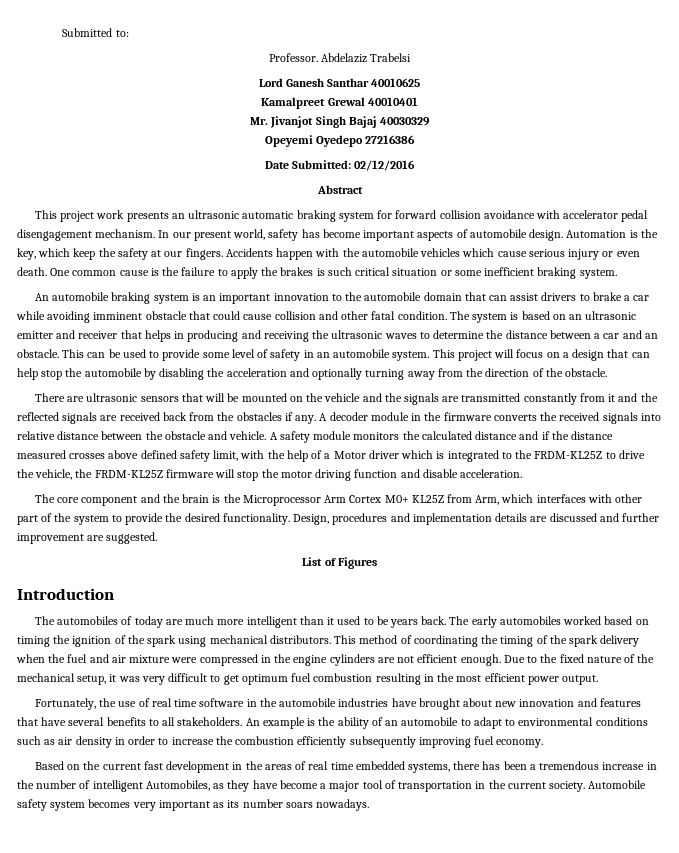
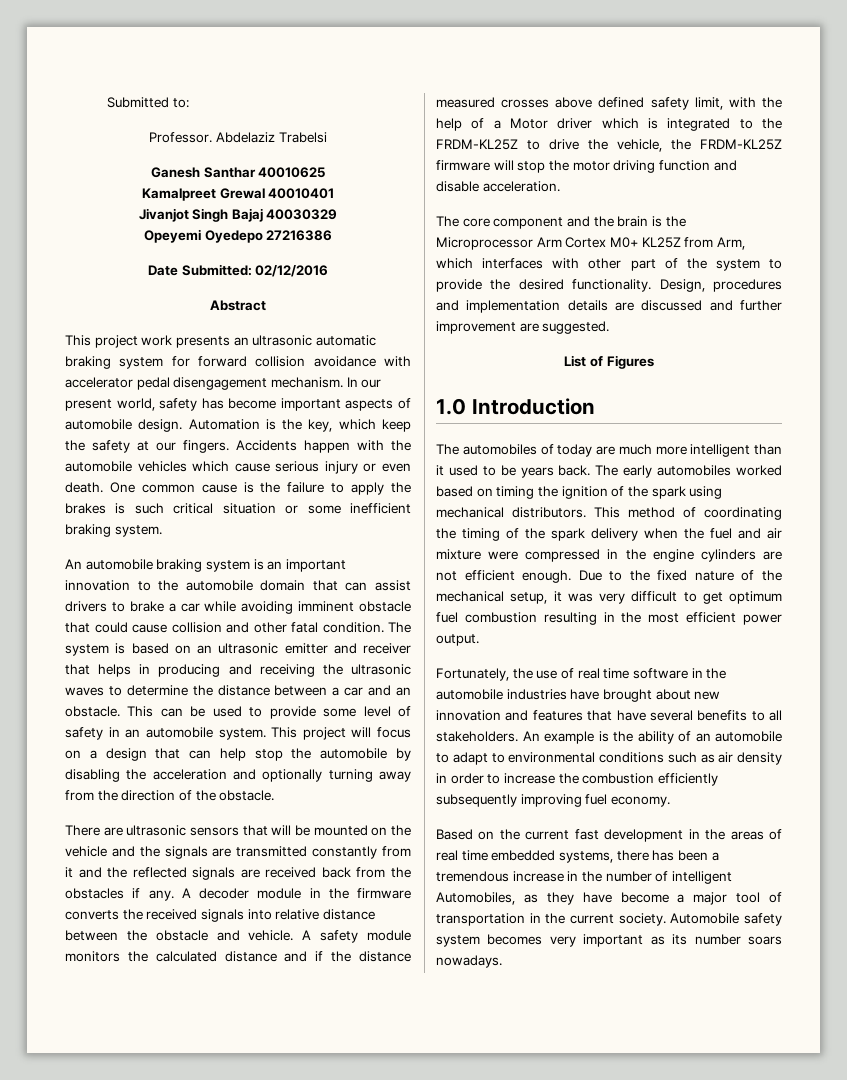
- Lord Ganesh Santhar 40010625
+ Ganesh Santhar 40010625
- Mr. Jivanjot Singh Bajaj 40030329
+ Jivanjot Singh Bajaj 40030329
- Introduction
+ 1.0 Introduction

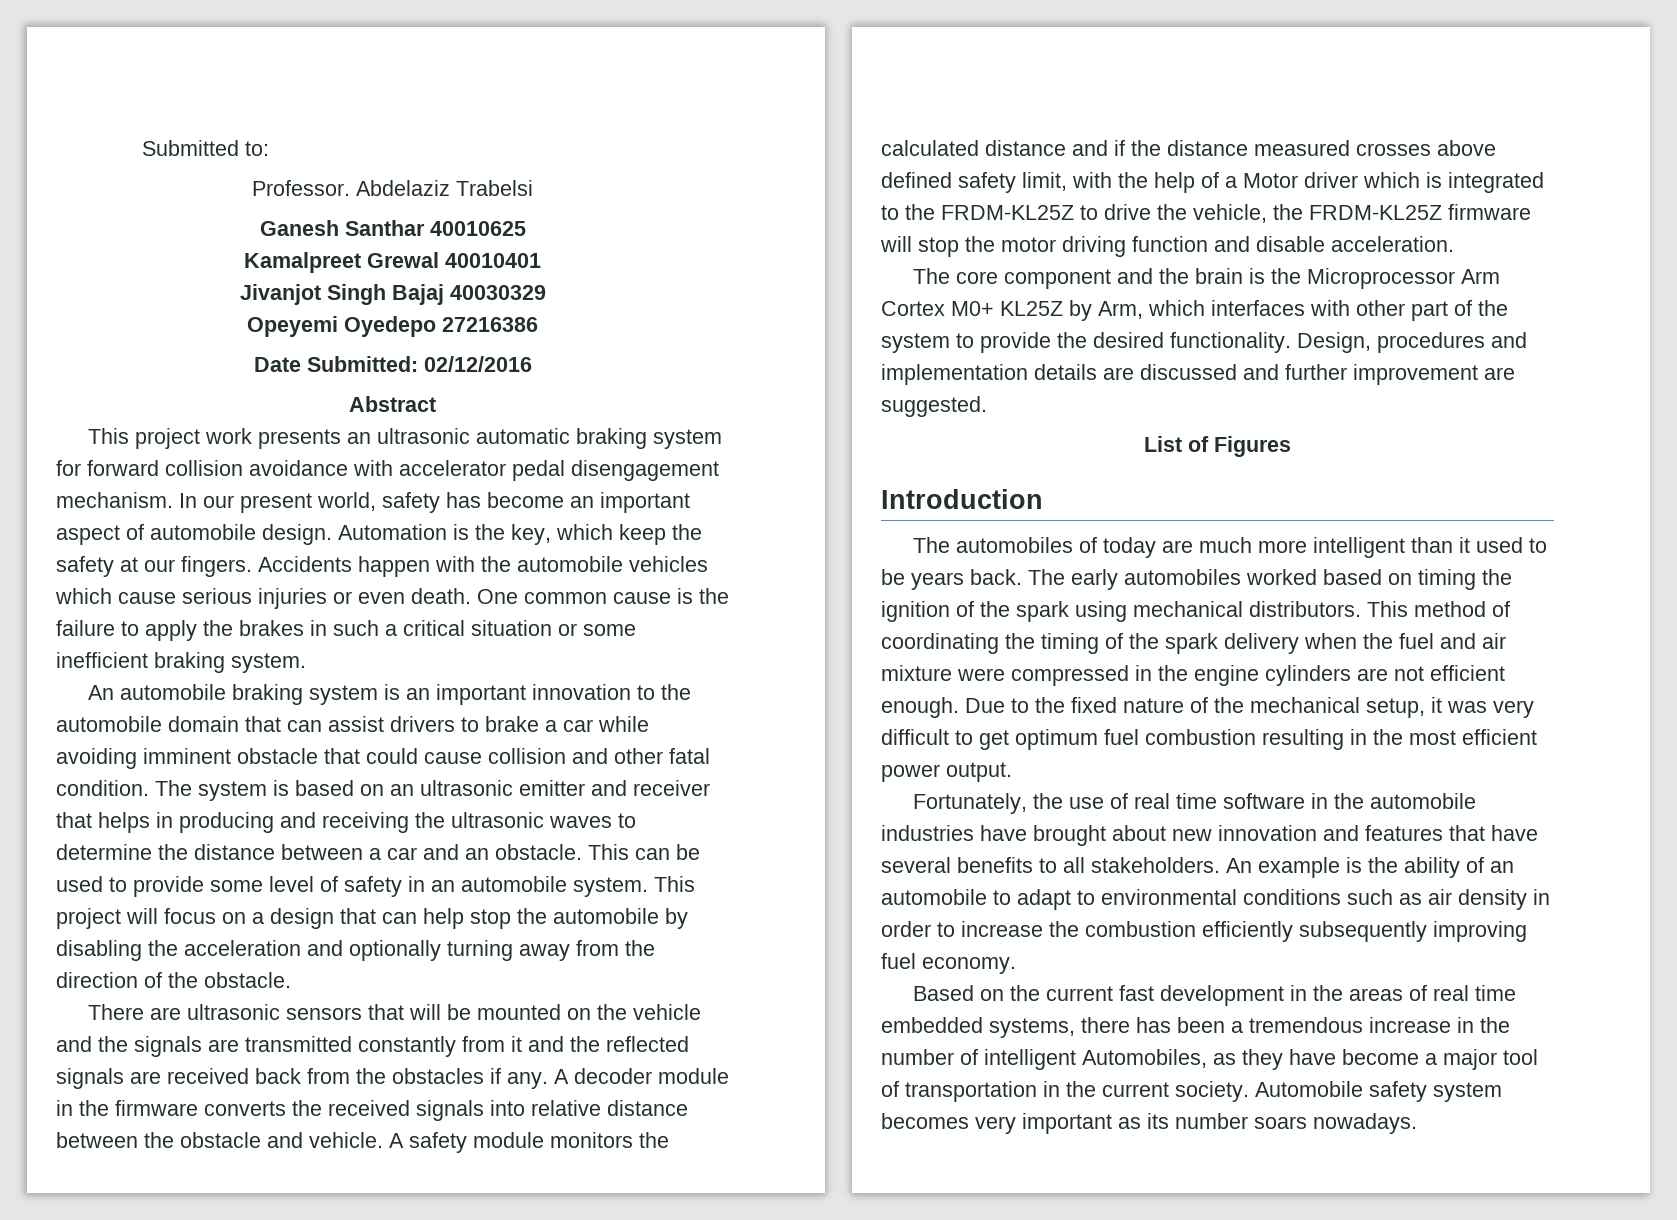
- In our present world, safety has become important aspects of automobile design.
+ In our present world, safety has become an important aspect of automobile design.
- Accidents happen with the automobile vehicles which cause serious injury or even death.
+ Accidents happen with the automobile vehicles which cause serious injuries or even death.
- One common cause is the failure to apply the brakes is such critical situation or some inefficient braking system.
+ One common cause is the failure to apply the brakes in such a critical situation or some inefficient braking system.
- The core component and the brain is the Microprocessor Arm Cortex M0+ KL25Z from Arm, which interfaces with other part of the system to provide the desired functionality.
+ The core component and the brain is the Microprocessor Arm Cortex M0+ KL25Z by Arm, which interfaces with other part of the system to provide the desired functionality.
- 1.0 Introduction
+ Introduction

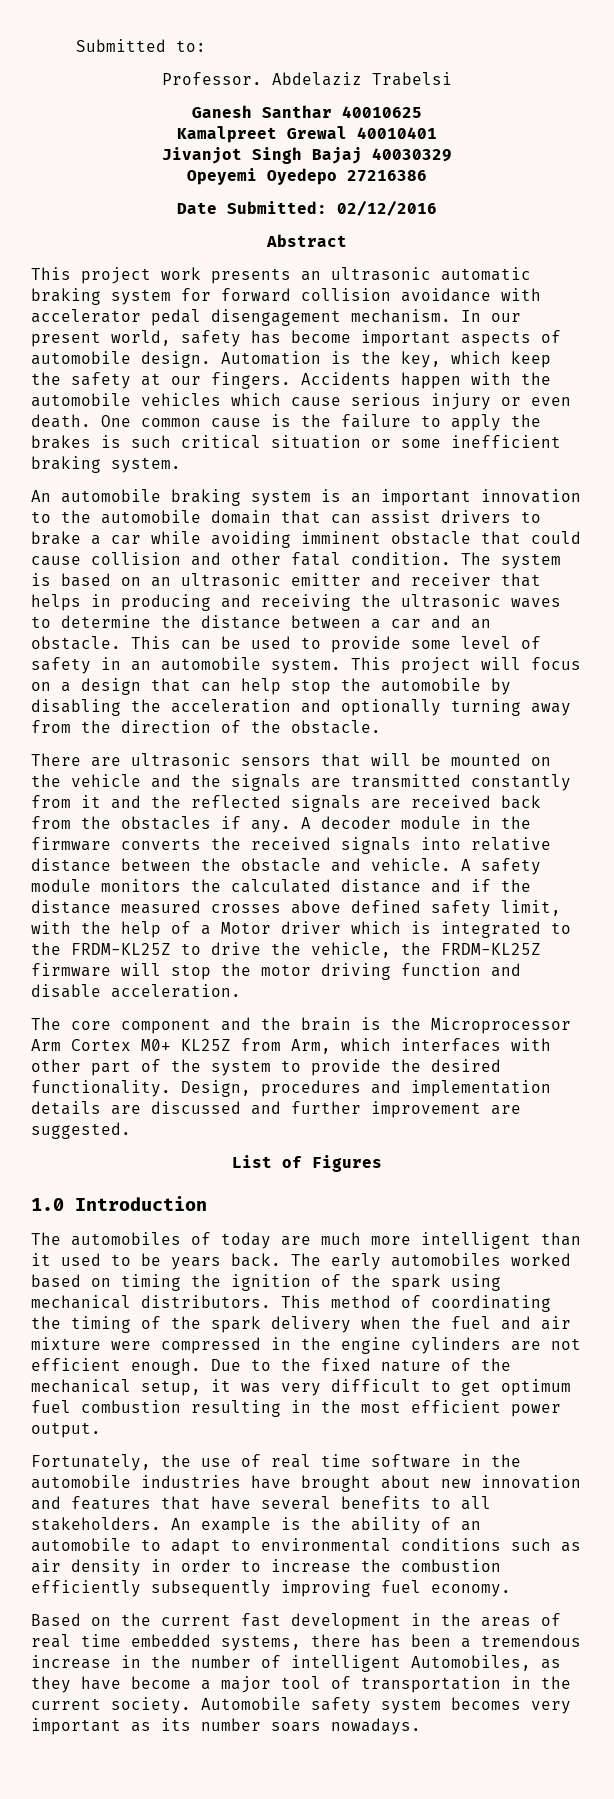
- In our present world, safety has become an important aspect of automobile design.
+ In our present world, safety has become important aspects of automobile design.
- Accidents happen with the automobile vehicles which cause serious injuries or even death.
+ Accidents happen with the automobile vehicles which cause serious injury or even death.
- One common cause is the failure to apply the brakes in such a critical situation or some inefficient braking system.
+ One common cause is the failure to apply the brakes is such critical situation or some inefficient braking system.
- The core component and the brain is the Microprocessor Arm Cortex M0+ KL25Z by Arm, which interfaces with other part of the system to provide the desired functionality.
+ The core component and the brain is the Microprocessor Arm Cortex M0+ KL25Z from Arm, which interfaces with other part of the system to provide the desired functionality.
- Introduction
+ 1.0 Introduction

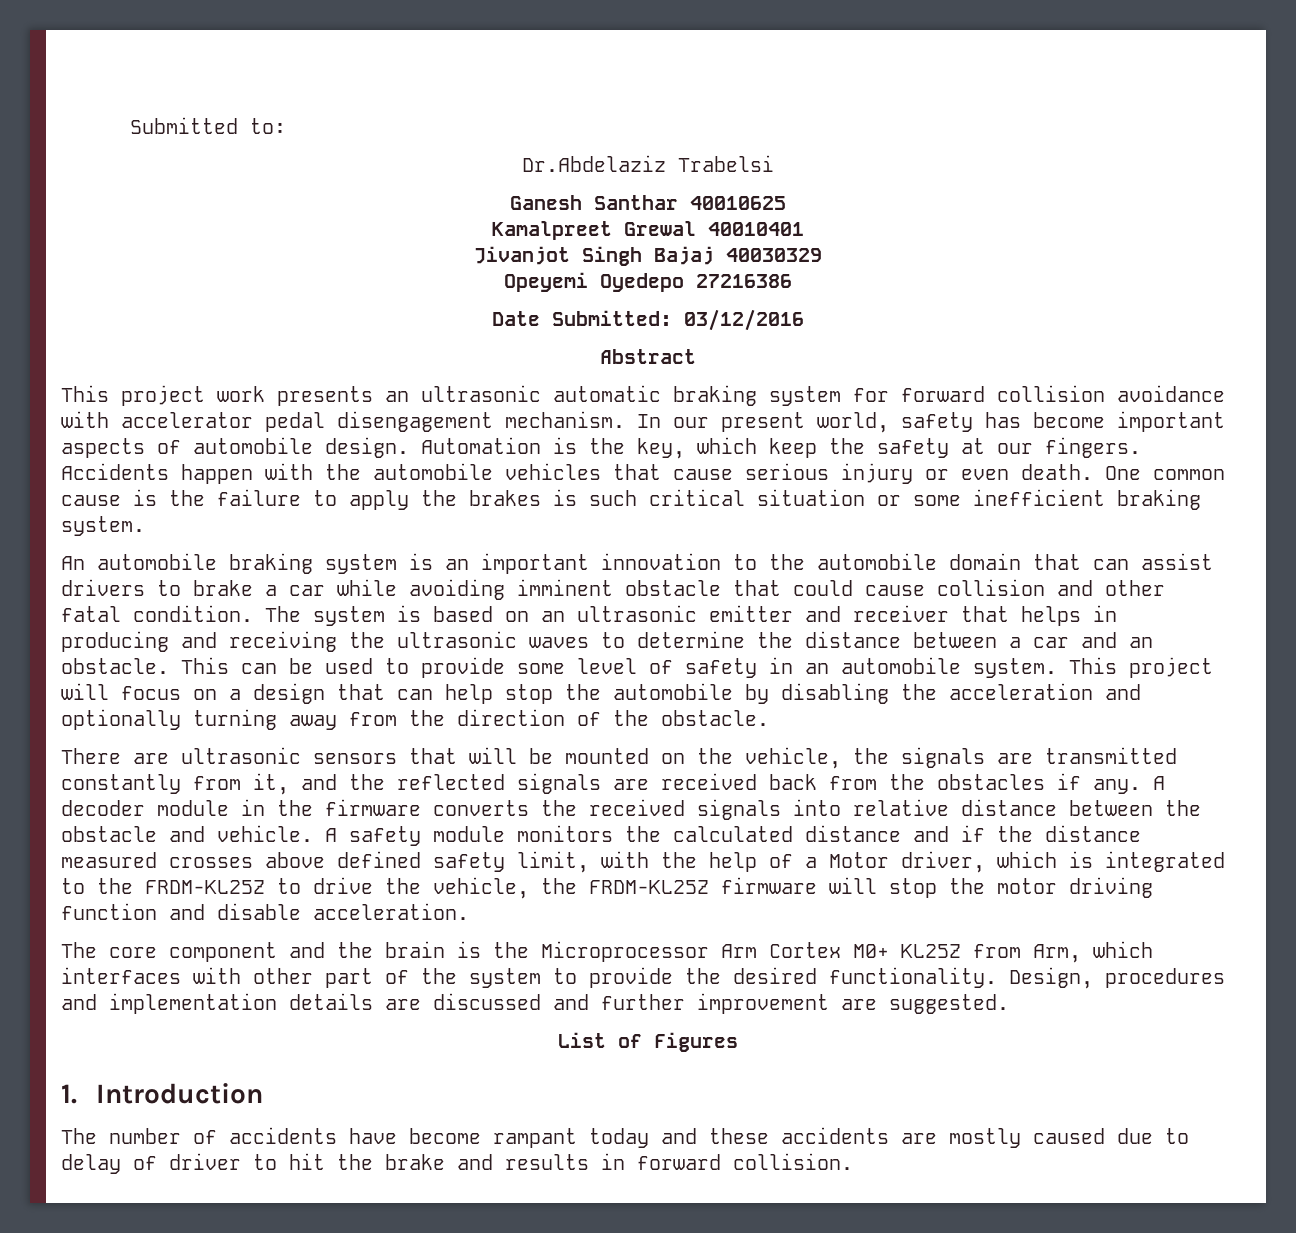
- Professor. Abdelaziz Trabelsi
+ Dr.Abdelaziz Trabelsi
- Date Submitted: 02/12/2016
+ Date Submitted: 03/12/2016
- Accidents happen with the automobile vehicles which cause serious injury or even death.
+ Accidents happen with the automobile vehicles that cause serious injury or even death.
- There are ultrasonic sensors that will be mounted on the vehicle and the signals are transmitted constantly from it and the reflected signals are received back from the obstacles if any.
+ There are ultrasonic sensors that will be mounted on the vehicle, the signals are transmitted constantly from it, and the reflected signals are received back from the obstacles if any.
- A safety module monitors the calculated distance and if the distance measured crosses above defined safety limit, with the help of a Motor driver which is integrated to the FRDM-KL25Z to drive the vehicle, the FRDM-KL25Z firmware will stop the motor driving function and disable acceleration.
+ A safety module monitors the calculated distance and if the distance measured crosses above defined safety limit, with the help of a Motor driver, which is integrated to the FRDM-KL25Z to drive the vehicle, the FRDM-KL25Z firmware will stop the motor driving function and disable acceleration.
- 1.0 Introduction
+ 1. Introduction
- The automobiles of today are much more intelligent than it used to be years back. The early automobiles worked based on timing the ignition of the spark using mechanical distributors. This method of coordinating the timing of the spark delivery when the fuel and air mixture were compressed in the engine cylinders are not efficient enough. Due to the fixed nature of the mechanical setup, it was very difficult to get optimum fuel combustion resulting in the most efficient power output.
- Fortunately, the use of real time software in the automobile industries have brought about new innovation and features that have several benefits to all stakeholders. An example is the ability of an automobile to adapt to environmental conditions such as air density in order to increase the combustion efficiently subsequently improving fuel economy.
- Based on the current fast development in the areas of real time embedded systems, there has been a tremendous increase in the number of intelligent Automobiles, as they have become a major tool of transportation in the current society. Automobile safety system becomes very important as its number soars nowadays.
+ The number of accidents have become rampant today and these accidents are mostly caused due to delay of driver to hit the brake and results in forward collision.

